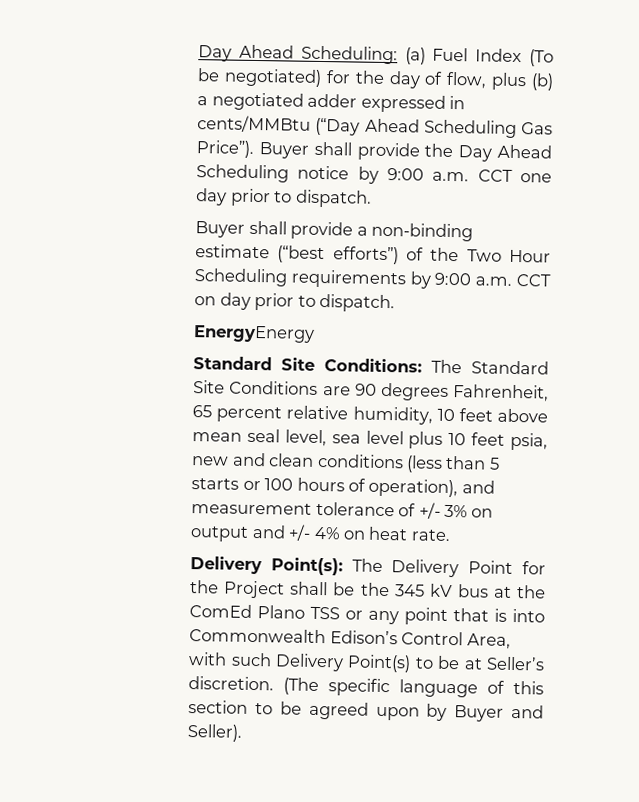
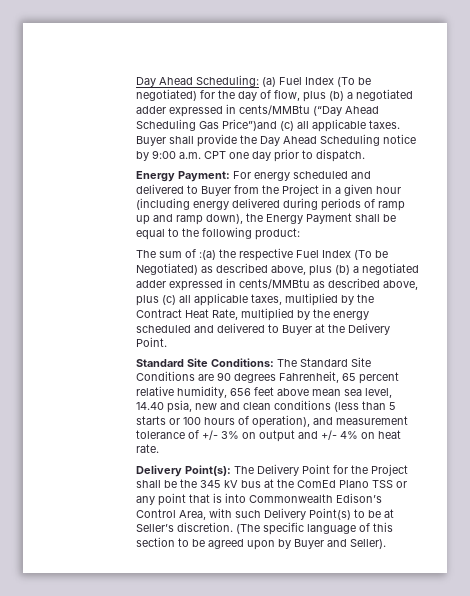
- Day Ahead Scheduling: (a) Fuel Index (To be negotiated) for the day of flow, plus (b) a negotiated adder expressed in cents/MMBtu (“Day Ahead Scheduling Gas Price”).
+ Day Ahead Scheduling: (a) Fuel Index (To be negotiated) for the day of flow, plus (b) a negotiated adder expressed in cents/MMBtu (“Day Ahead Scheduling Gas Price”)and (c) all applicable taxes.
- Buyer shall provide the Day Ahead Scheduling notice by 9:00 a.m. CCT one day prior to dispatch.
+ Buyer shall provide the Day Ahead Scheduling notice by 9:00 a.m. CPT one day prior to dispatch.
- Buyer shall provide a non-binding estimate (“best efforts”) of the Two Hour Scheduling requirements by 9:00 a.m. CCT on day prior to dispatch.
- EnergyEnergy
+ Energy Payment: For energy scheduled and delivered to Buyer from the Project in a given hour (including energy delivered during periods of ramp up and ramp down), the Energy Payment shall be equal to the following product:
+ The sum of :(a) the respective Fuel Index (To be Negotiated) as described above, plus (b) a negotiated adder expressed in cents/MMBtu as described above, plus (c) all applicable taxes, multiplied by the Contract Heat Rate, multiplied by the energy scheduled and delivered to Buyer at the Delivery Point.
- Standard Site Conditions: The Standard Site Conditions are 90 degrees Fahrenheit, 65 percent relative humidity, 10 feet above mean seal level, sea level plus 10 feet psia, new and clean conditions (less than 5 starts or 100 hours of operation), and measurement tolerance of +/- 3% on output and +/- 4% on heat rate.
+ Standard Site Conditions: The Standard Site Conditions are 90 degrees Fahrenheit, 65 percent relative humidity, 656 feet above mean sea level, 14.40 psia, new and clean conditions (less than 5 starts or 100 hours of operation), and measurement tolerance of +/- 3% on output and +/- 4% on heat rate.

